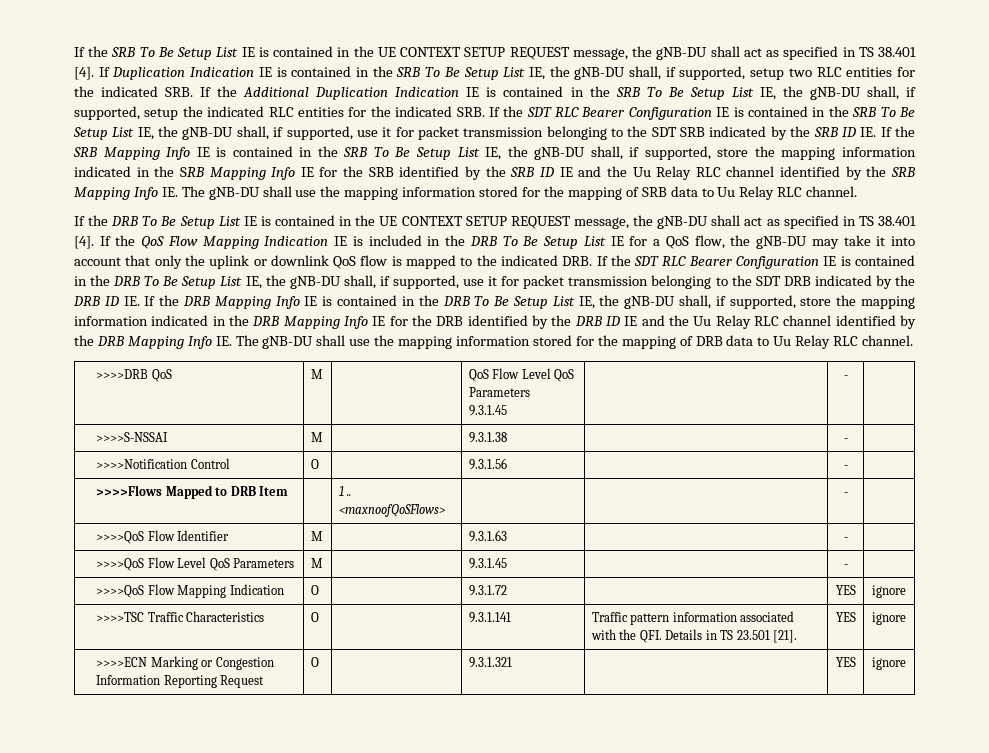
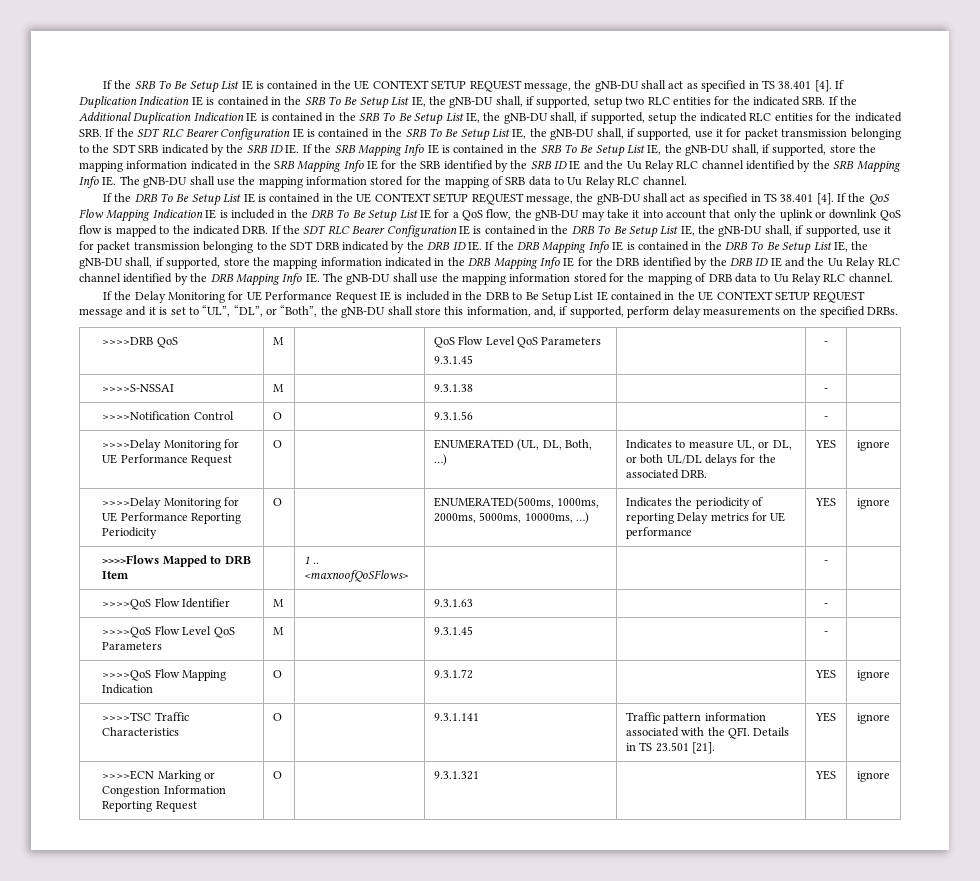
+ If the Delay Monitoring for UE Performance Request IE is included in the DRB to Be Setup List IE contained in the UE CONTEXT SETUP REQUEST message and it is set to “UL”, “DL”, or “Both”, the gNB-DU shall store this information, and, if supported, perform delay measurements on the specified DRBs.
+ >>>>Delay Monitoring for UE Performance Request | O | | ENUMERATED (UL, DL, Both, …) | Indicates to measure UL, or DL, or both UL/DL delays for the associated DRB. | YES | ignore
+ >>>>Delay Monitoring for UE Performance Reporting Periodicity | O | | ENUMERATED(500ms, 1000ms, 2000ms, 5000ms, 10000ms, …) | Indicates the periodicity of reporting Delay metrics for UE performance | YES | ignore

